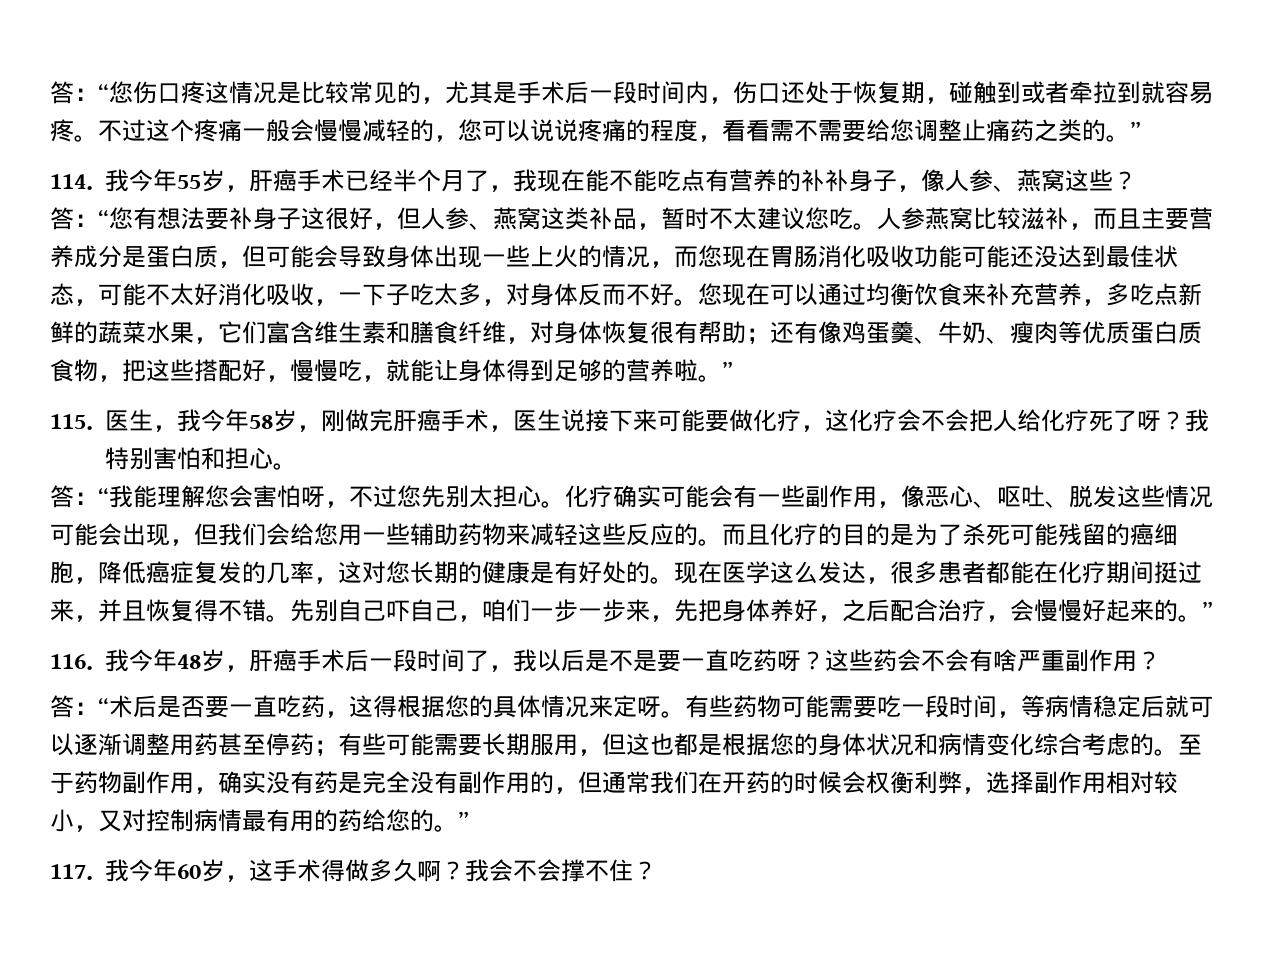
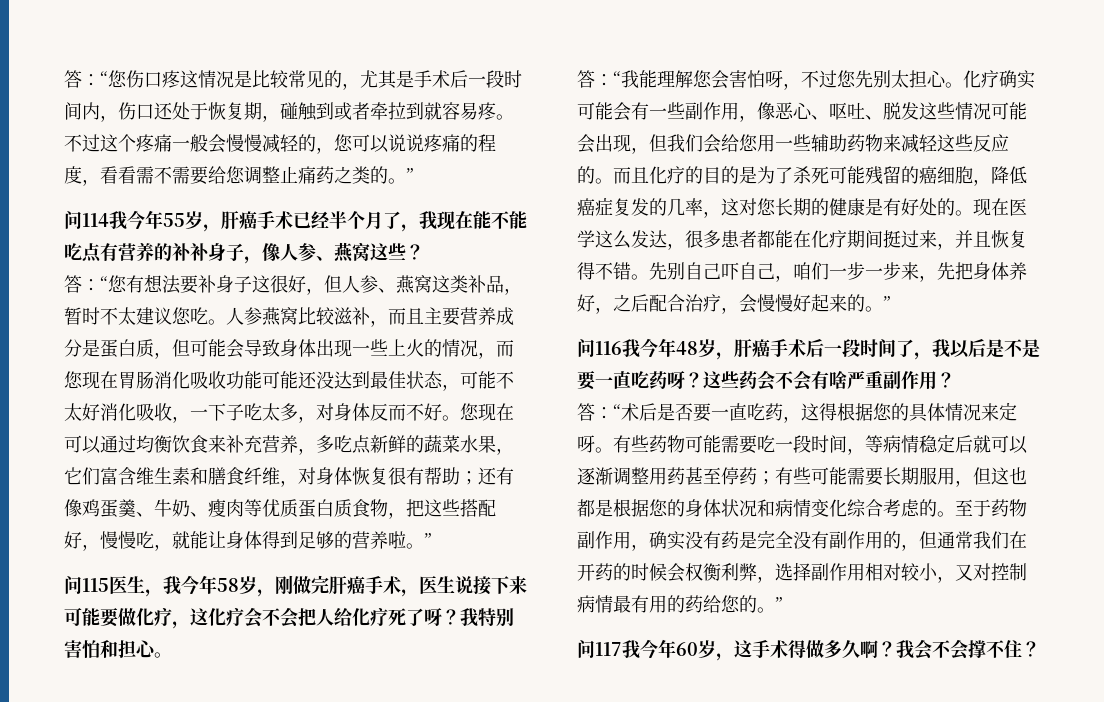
- 114.我今年55岁，肝癌手术已经半个月了，我现在能不能吃点有营养的补补身子，像人参、燕窝这些？
+ 问114我今年55岁，肝癌手术已经半个月了，我现在能不能吃点有营养的补补身子，像人参、燕窝这些？
- 115.医生，我今年58岁，刚做完肝癌手术，医生说接下来可能要做化疗，这化疗会不会把人给化疗死了呀？
+ 问115医生，我今年58岁，刚做完肝癌手术，医生说接下来可能要做化疗，这化疗会不会把人给化疗死了呀？
- 116.我今年48岁，肝癌手术后一段时间了，我以后是不是要一直吃药呀？
+ 问116我今年48岁，肝癌手术后一段时间了，我以后是不是要一直吃药呀？
- 117.我今年60岁，这手术得做多久啊？
+ 问117我今年60岁，这手术得做多久啊？

